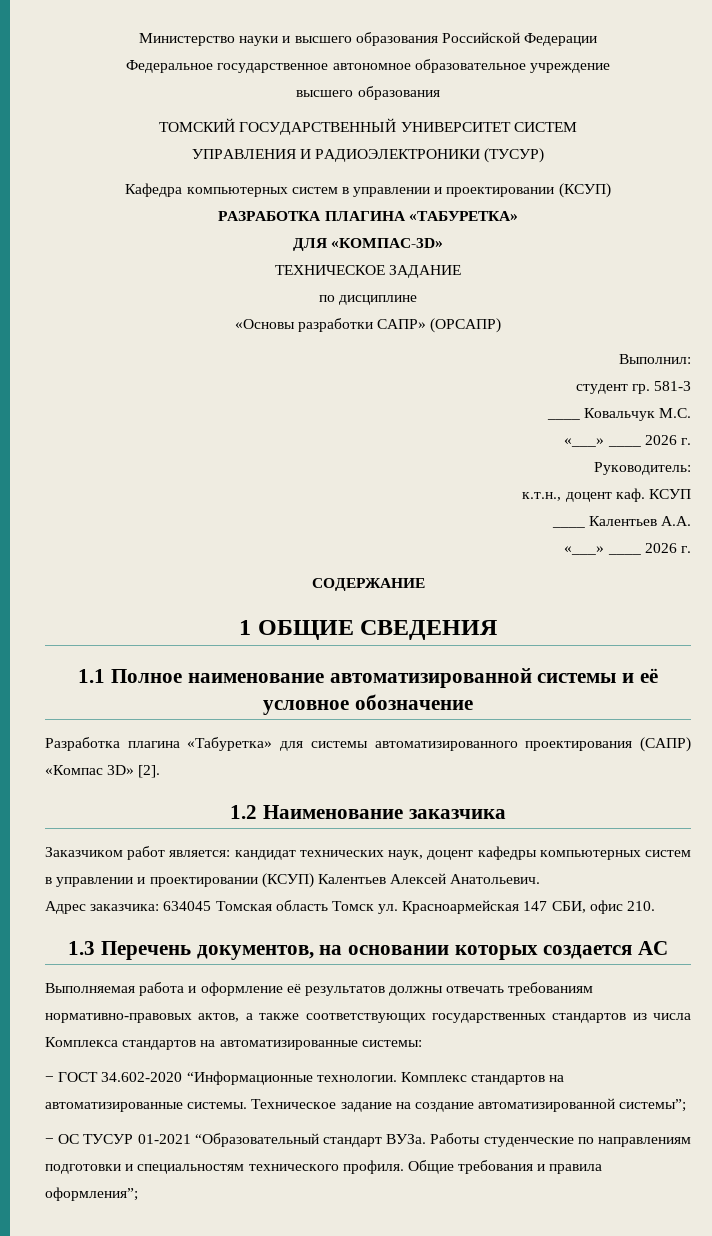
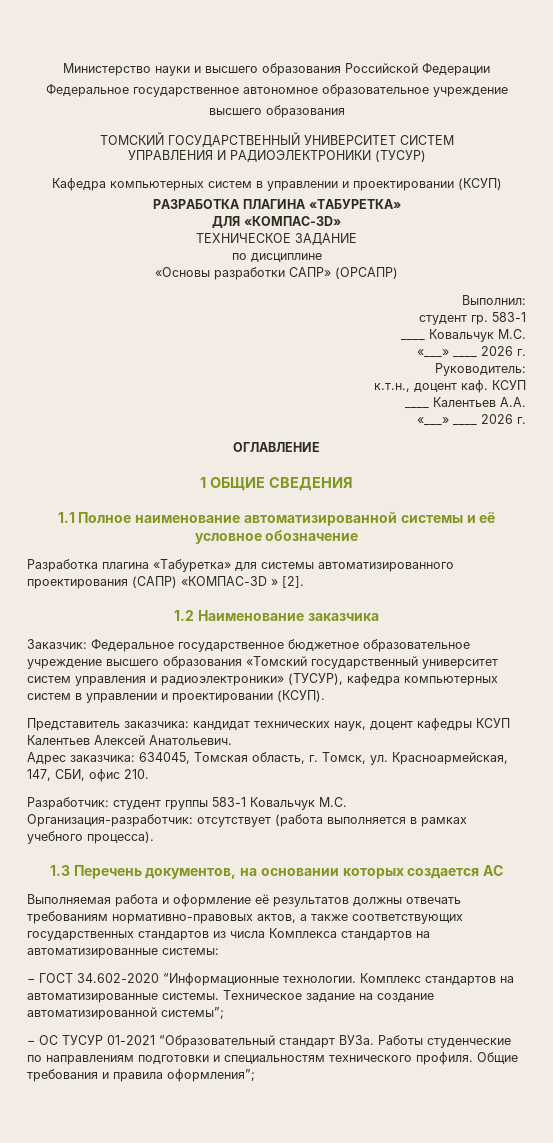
- студент гр. 581-3
+ студент гр. 583-1
- СОДЕРЖАНИЕ
+ ОГЛАВЛЕНИЕ
- Разработка плагина «Табуретка» для системы автоматизированного проектирования (САПР) «Компас 3D» [2].
+ Разработка плагина «Табуретка» для системы автоматизированного проектирования (САПР) «КОМПАС-3D » [2].
- Заказчиком работ является: кандидат технических наук, доцент кафедры компьютерных систем в управлении и проектировании (КСУП) Калентьев Алексей Анатольевич.
+ Заказчик: Федеральное государственное бюджетное образовательное учреждение высшего образования «Томский государственный университет систем управления и радиоэлектроники» (ТУСУР), кафедра компьютерных систем в управлении и проектировании (КСУП).
+ Представитель заказчика: кандидат технических наук, доцент кафедры КСУП Калентьев Алексей Анатольевич.
- Адрес заказчика: 634045 Томская область Томск ул. Красноармейская 147 СБИ, офис 210.
+ Адрес заказчика: 634045, Томская область, г. Томск, ул. Красноармейская, 147, СБИ, офис 210.
+ Разработчик: студент группы 583-1 Ковальчук М.С.
+ Организация-разработчик: отсутствует (работа выполняется в рамках учебного процесса).

